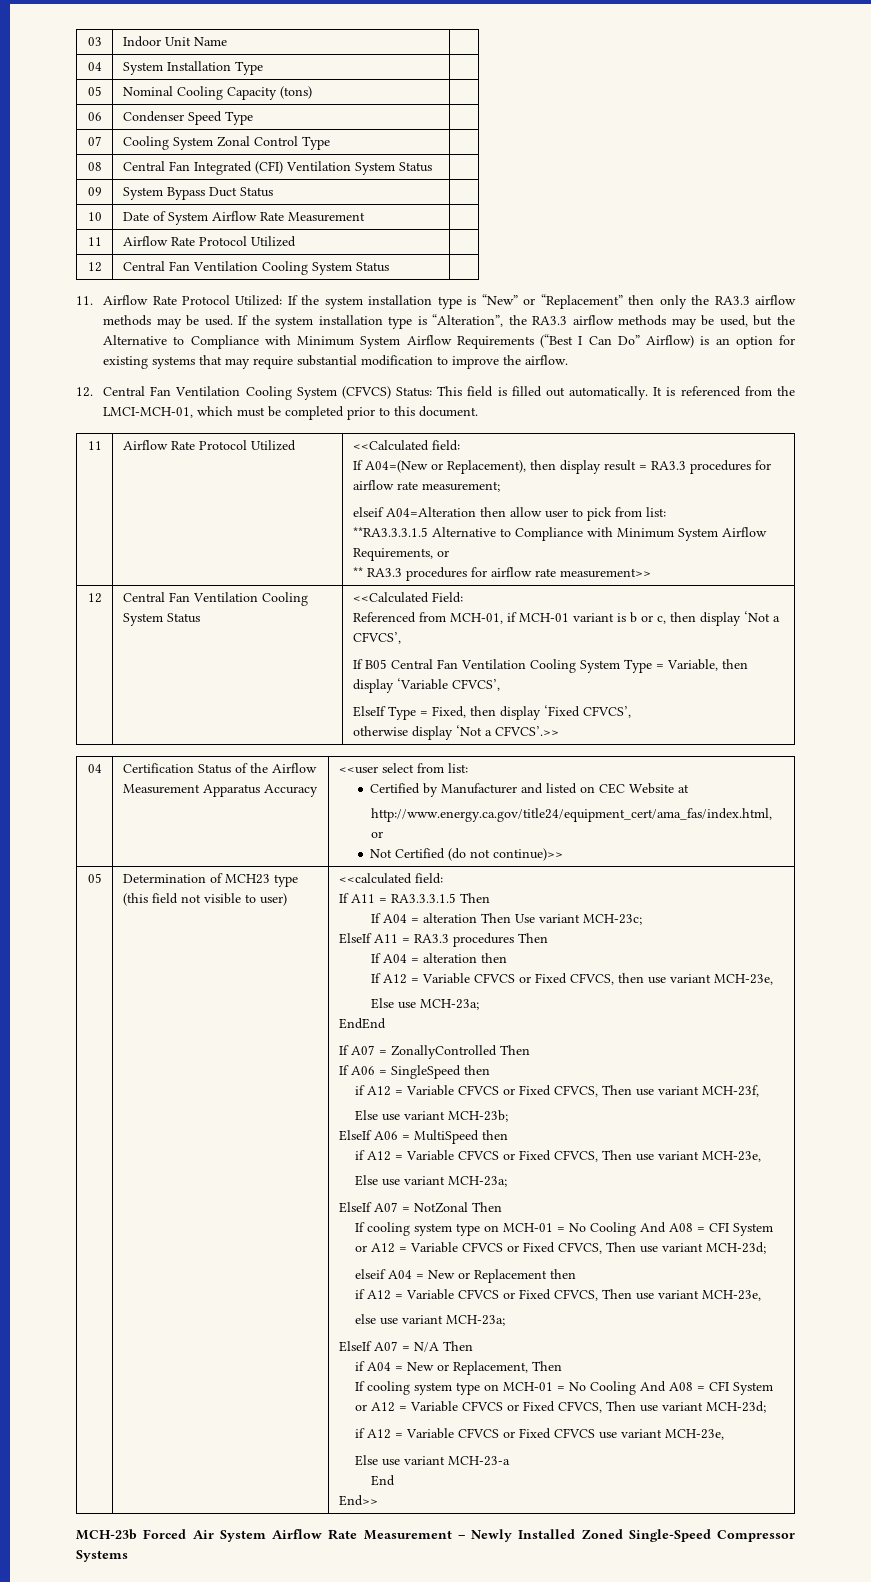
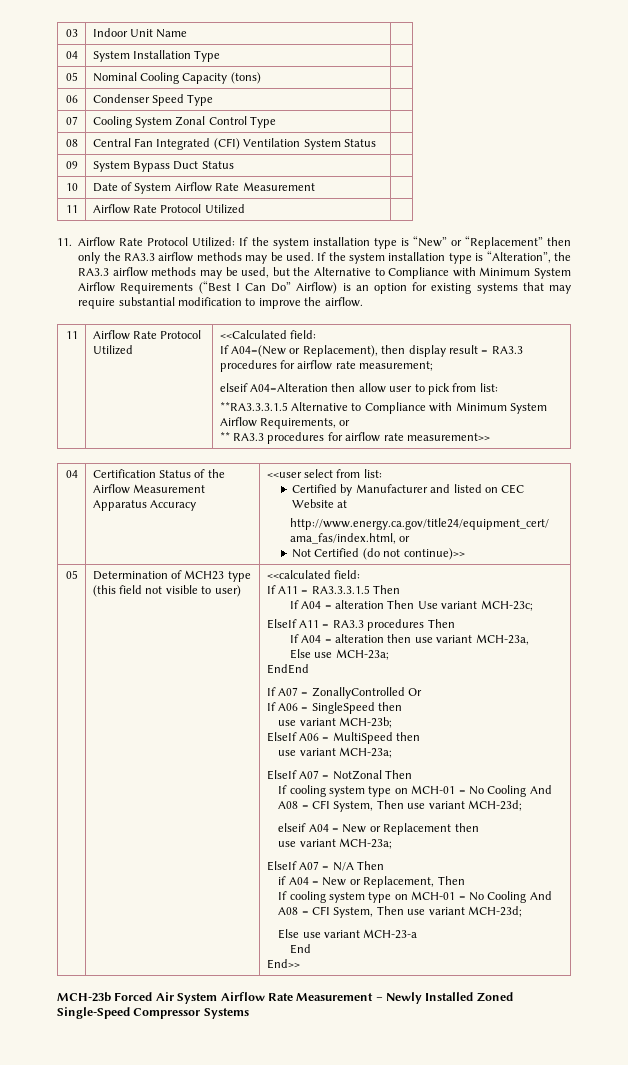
  10 | Date of System Airflow Rate Measurement |
  11 | Airflow Rate Protocol Utilized |
- 12 | Central Fan Ventilation Cooling System Status |
- 12. Central Fan Ventilation Cooling System (CFVCS) Status: This field is filled out automatically. It is referenced from the LMCI-MCH-01, which must be completed prior to this document.
- 12 | Central Fan Ventilation Cooling System Status | <<Calculated Field:
- Referenced from MCH-01, if MCH-01 variant is b or c, then display ‘Not a CFVCS’,
- If B05 Central Fan Ventilation Cooling System Type = Variable, then display ‘Variable CFVCS’,
- ElseIf Type = Fixed, then display ‘Fixed CFVCS’,
- otherwise display ‘Not a CFVCS’.>>
- If A04 = alteration then
- If A12 = Variable CFVCS or Fixed CFVCS, then use variant MCH-23e,
+ If A04 = alteration then use variant MCH-23a,
- If A07 = ZonallyControlled Then
+ If A07 = ZonallyControlled Or
- if A12 = Variable CFVCS or Fixed CFVCS, Then use variant MCH-23f,
- Else use variant MCH-23b;
+ use variant MCH-23b;
  ElseIf A06 = MultiSpeed then
- if A12 = Variable CFVCS or Fixed CFVCS, Then use variant MCH-23e,
- Else use variant MCH-23a;
+ use variant MCH-23a;
  ElseIf A07 = NotZonal Then
- If cooling system type on MCH-01 = No Cooling And A08 = CFI System or A12 = Variable CFVCS or Fixed CFVCS, Then use variant MCH-23d;
+ If cooling system type on MCH-01 = No Cooling And A08 = CFI System, Then use variant MCH-23d;
  elseif A04 = New or Replacement then
- if A12 = Variable CFVCS or Fixed CFVCS, Then use variant MCH-23e,
- else use variant MCH-23a;
+ use variant MCH-23a;
  if A04 = New or Replacement, Then
- If cooling system type on MCH-01 = No Cooling And A08 = CFI System or A12 = Variable CFVCS or Fixed CFVCS, Then use variant MCH-23d;
- if A12 = Variable CFVCS or Fixed CFVCS use variant MCH-23e,
+ If cooling system type on MCH-01 = No Cooling And A08 = CFI System, Then use variant MCH-23d;

